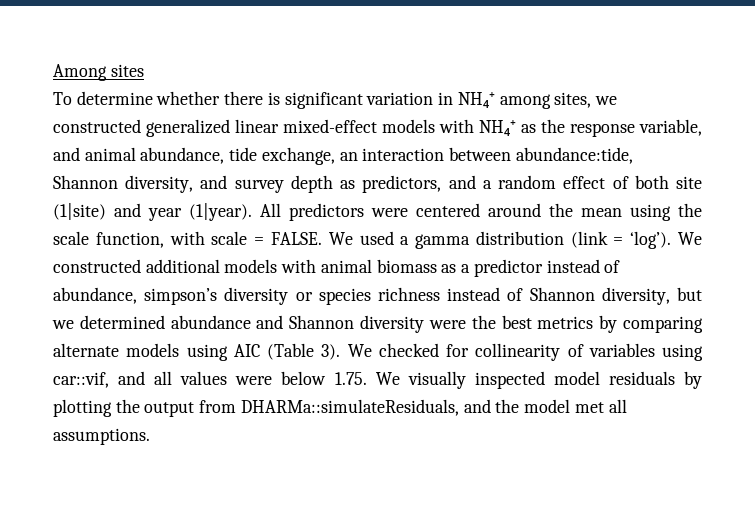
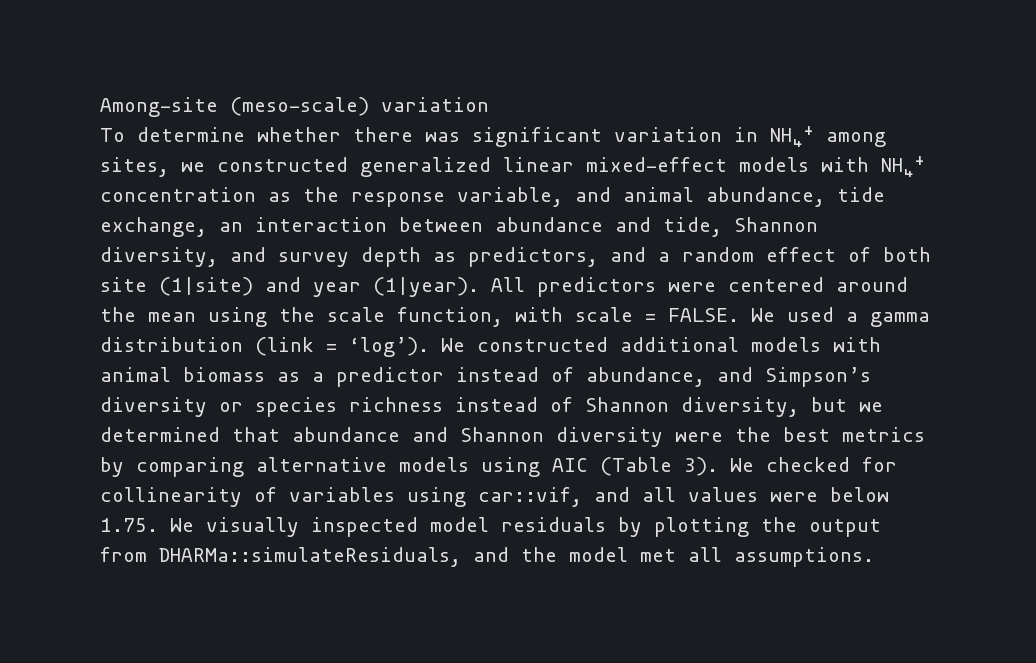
- Among sites
+ Among-site (meso-scale) variation
- To determine whether there is significant variation in NH₄⁺ among sites, we constructed generalized linear mixed-effect models with NH₄⁺ as the response variable, and animal abundance, tide exchange, an interaction between abundance:tide, Shannon diversity, and survey depth as predictors, and a random effect of both site (1|site) and year (1|year).
+ To determine whether there was significant variation in NH₄⁺ among sites, we constructed generalized linear mixed-effect models with NH₄⁺ concentration as the response variable, and animal abundance, tide exchange, an interaction between abundance and tide, Shannon diversity, and survey depth as predictors, and a random effect of both site (1|site) and year (1|year).
- We constructed additional models with animal biomass as a predictor instead of abundance, simpson’s diversity or species richness instead of Shannon diversity, but we determined abundance and Shannon diversity were the best metrics by comparing alternate models using AIC (Table 3).
+ We constructed additional models with animal biomass as a predictor instead of abundance, and Simpson’s diversity or species richness instead of Shannon diversity, but we determined that abundance and Shannon diversity were the best metrics by comparing alternative models using AIC (Table 3).

